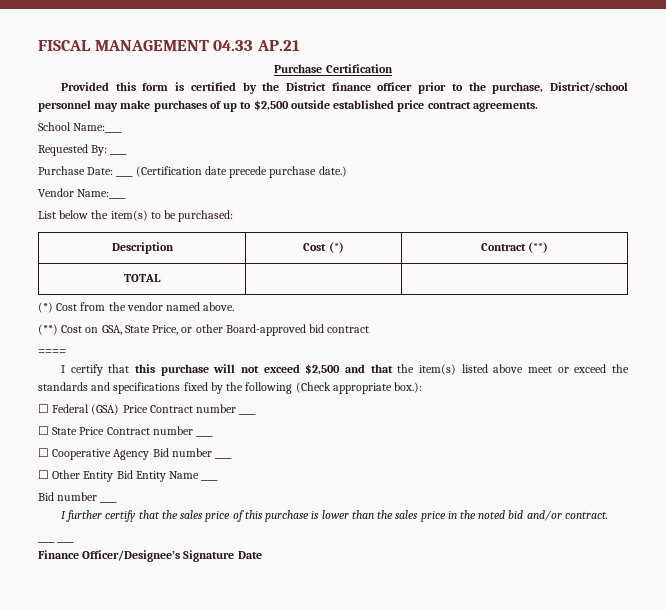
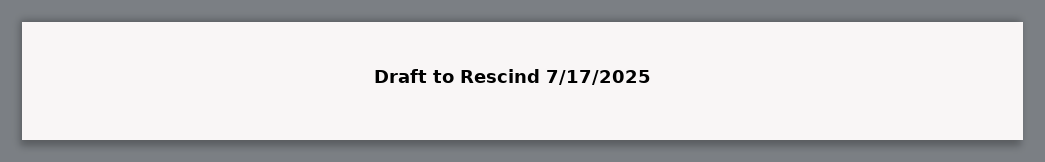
- FISCAL MANAGEMENT 04.33 AP.21
- Purchase Certification
- Provided this form is certified by the District finance officer prior to the purchase, District/school personnel may make purchases of up to $2,500 outside established price contract agreements.
- School Name:____
- Requested By: ____
- Purchase Date: ____ (Certification date precede purchase date.)
- Vendor Name:____
- List below the item(s) to be purchased:
- Description | Cost (*) | Contract (**)
- TOTAL | |
- (*) Cost from the vendor named above.
- (**) Cost on GSA, State Price, or other Board-approved bid contract
- ====
- I certify that this purchase will not exceed $2,500 and that the item(s) listed above meet or exceed the standards and specifications fixed by the following (Check appropriate box.):
- ☐ Federal (GSA) Price Contract number ____
- ☐ State Price Contract number ____
- ☐ Cooperative Agency Bid number ____
- ☐ Other Entity Bid Entity Name ____
- Bid number ____
- I further certify that the sales price of this purchase is lower than the sales price in the noted bid and/or contract.
- ____ ____
- Finance Officer/Designee’s Signature Date
+ Draft to Rescind 7/17/2025

